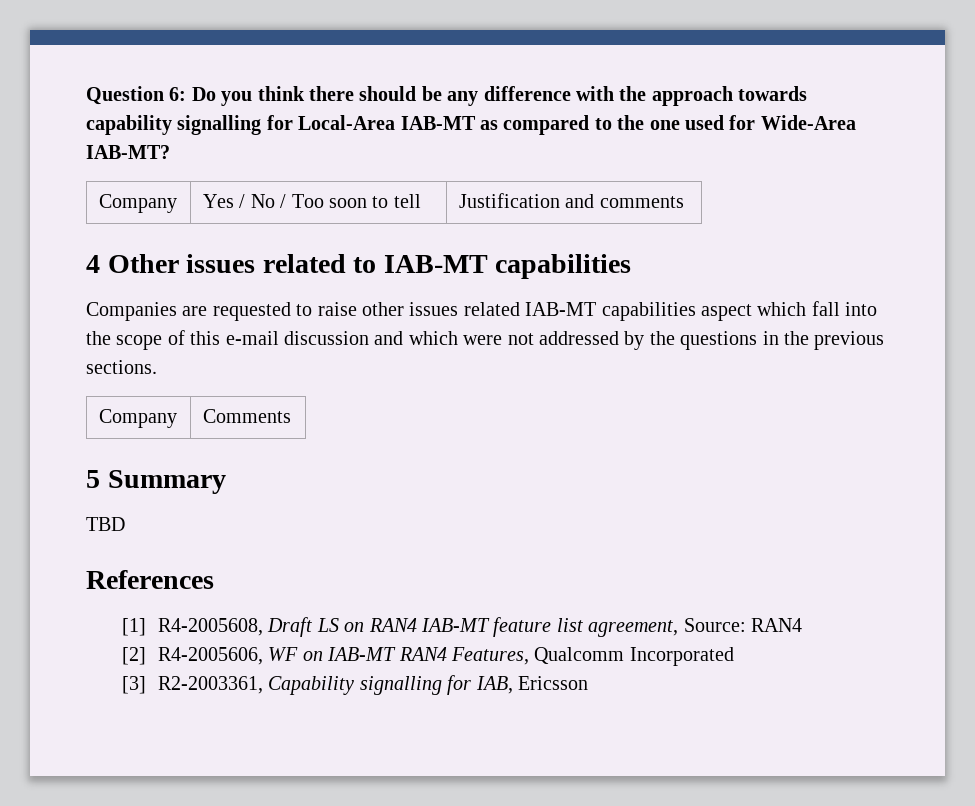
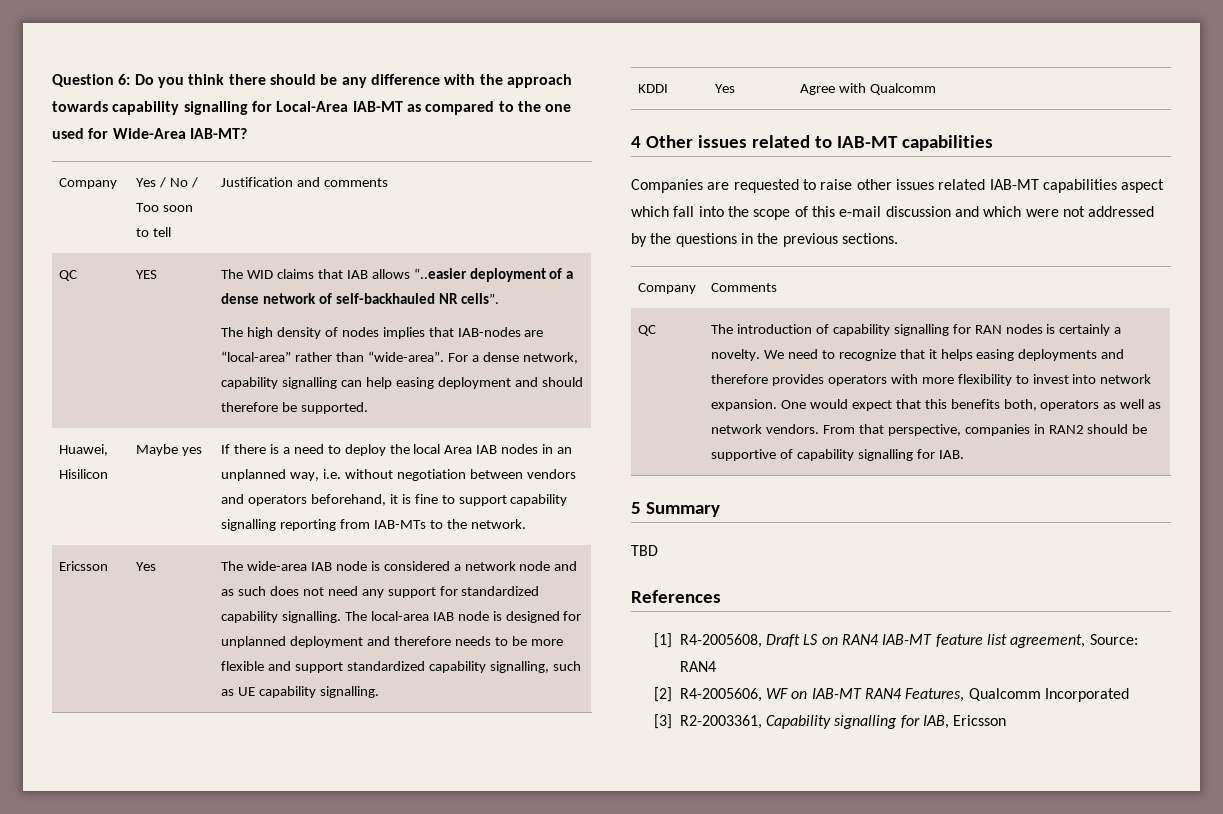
+ QC | YES | The WID claims that IAB allows “..easier deployment of a dense network of self-backhauled NR cells”.
+ The high density of nodes implies that IAB-nodes are “local-area” rather than “wide-area”. For a dense network, capability signalling can help easing deployment and should therefore be supported.
+ Huawei, Hisilicon | Maybe yes | If there is a need to deploy the local Area IAB nodes in an unplanned way, i.e. without negotiation between vendors and operators beforehand, it is fine to support capability signalling reporting from IAB-MTs to the network.
+ Ericsson | Yes | The wide-area IAB node is considered a network node and as such does not need any support for standardized capability signalling. The local-area IAB node is designed for unplanned deployment and therefore needs to be more flexible and support standardized capability signalling, such as UE capability signalling.
+ KDDI | Yes | Agree with Qualcomm
+ QC | The introduction of capability signalling for RAN nodes is certainly a novelty. We need to recognize that it helps easing deployments and therefore provides operators with more flexibility to invest into network expansion. One would expect that this benefits both, operators as well as network vendors. From that perspective, companies in RAN2 should be supportive of capability signalling for IAB.

